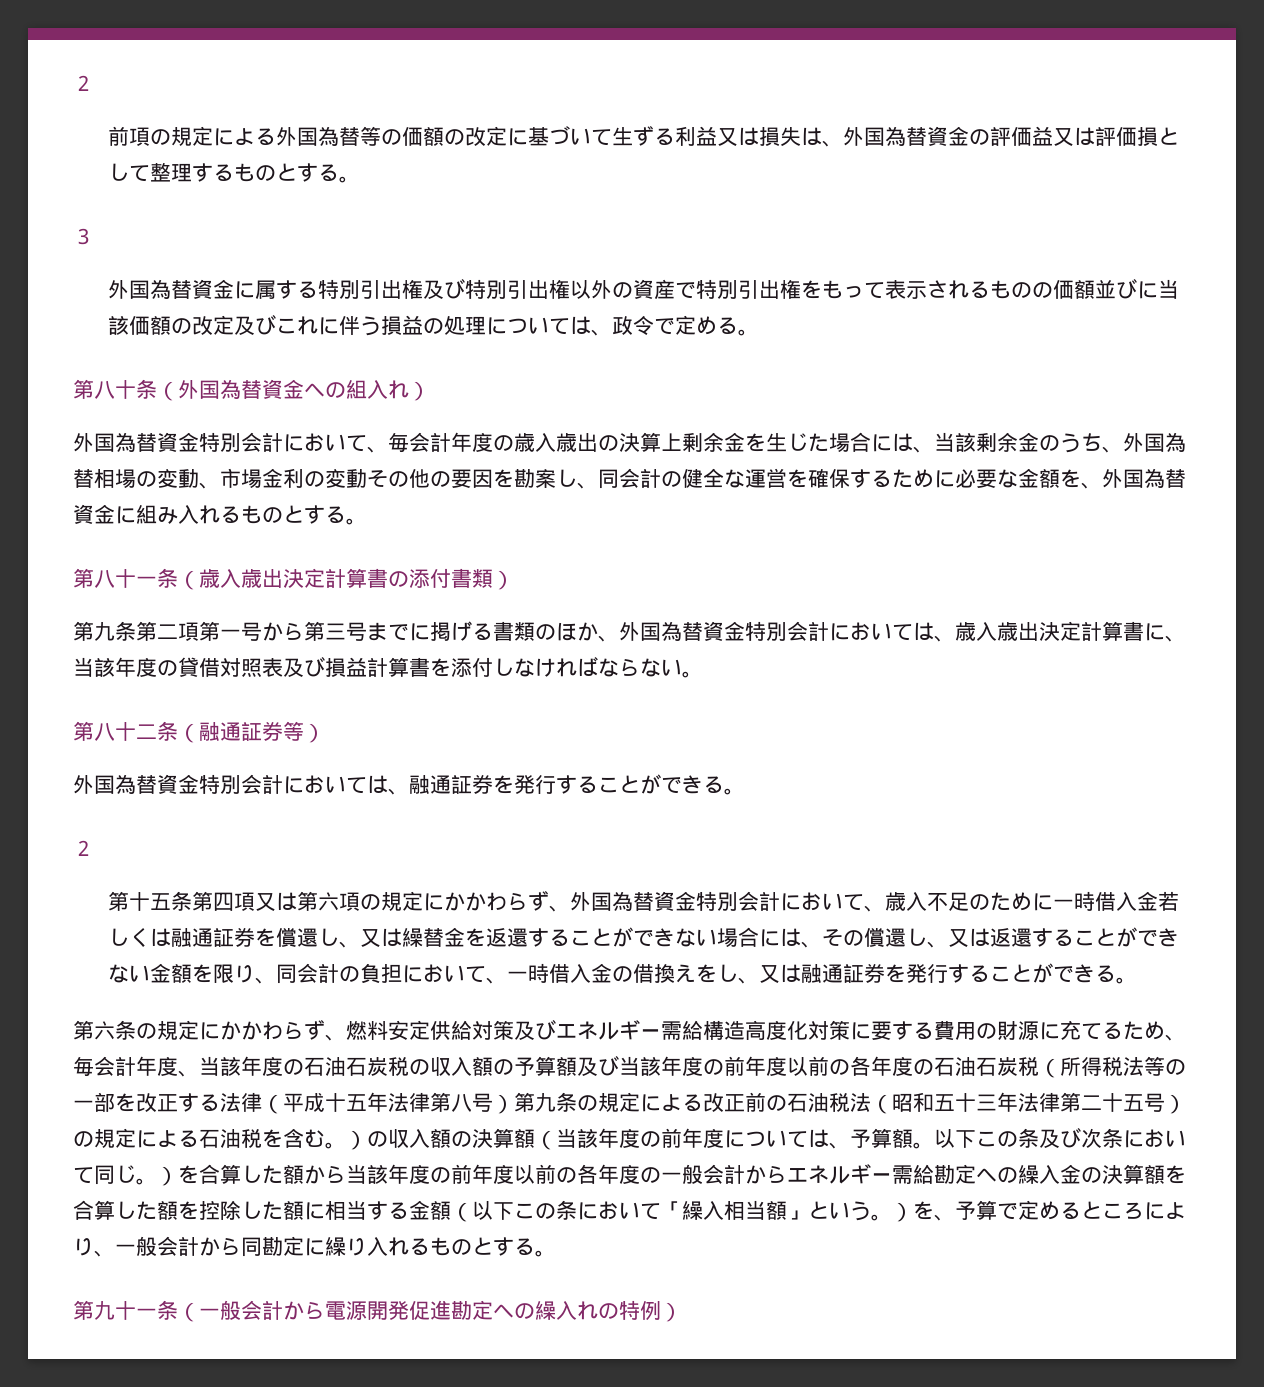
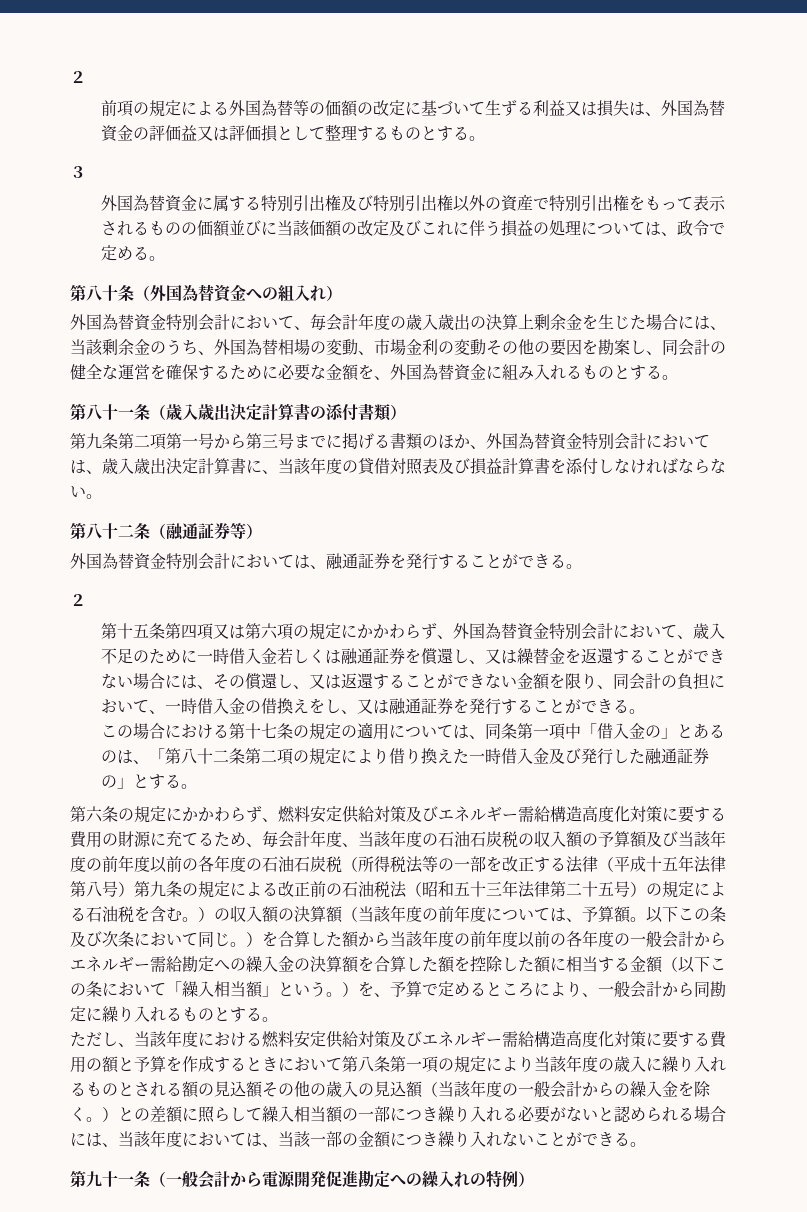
+ この場合における第十七条の規定の適用については、同条第一項中「借入金の」とあるのは、「第八十二条第二項の規定により借り換えた一時借入金及び発行した融通証券の」とする。
+ ただし、当該年度における燃料安定供給対策及びエネルギー需給構造高度化対策に要する費用の額と予算を作成するときにおいて第八条第一項の規定により当該年度の歳入に繰り入れるものとされる額の見込額その他の歳入の見込額（当該年度の一般会計からの繰入金を除く。）との差額に照らして繰入相当額の一部につき繰り入れる必要がないと認められる場合には、当該年度においては、当該一部の金額につき繰り入れないことができる。

